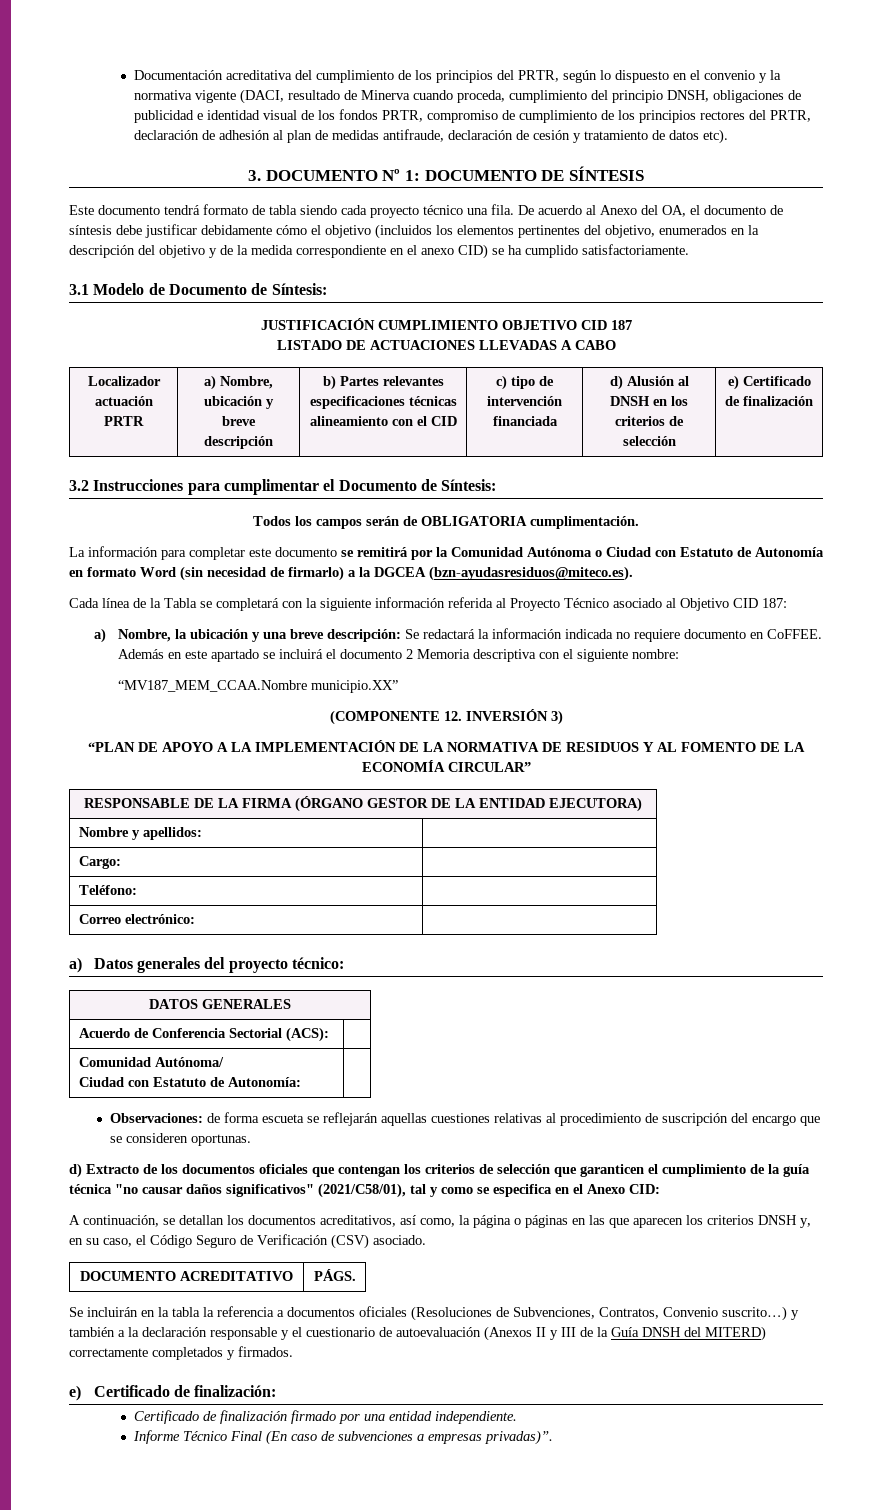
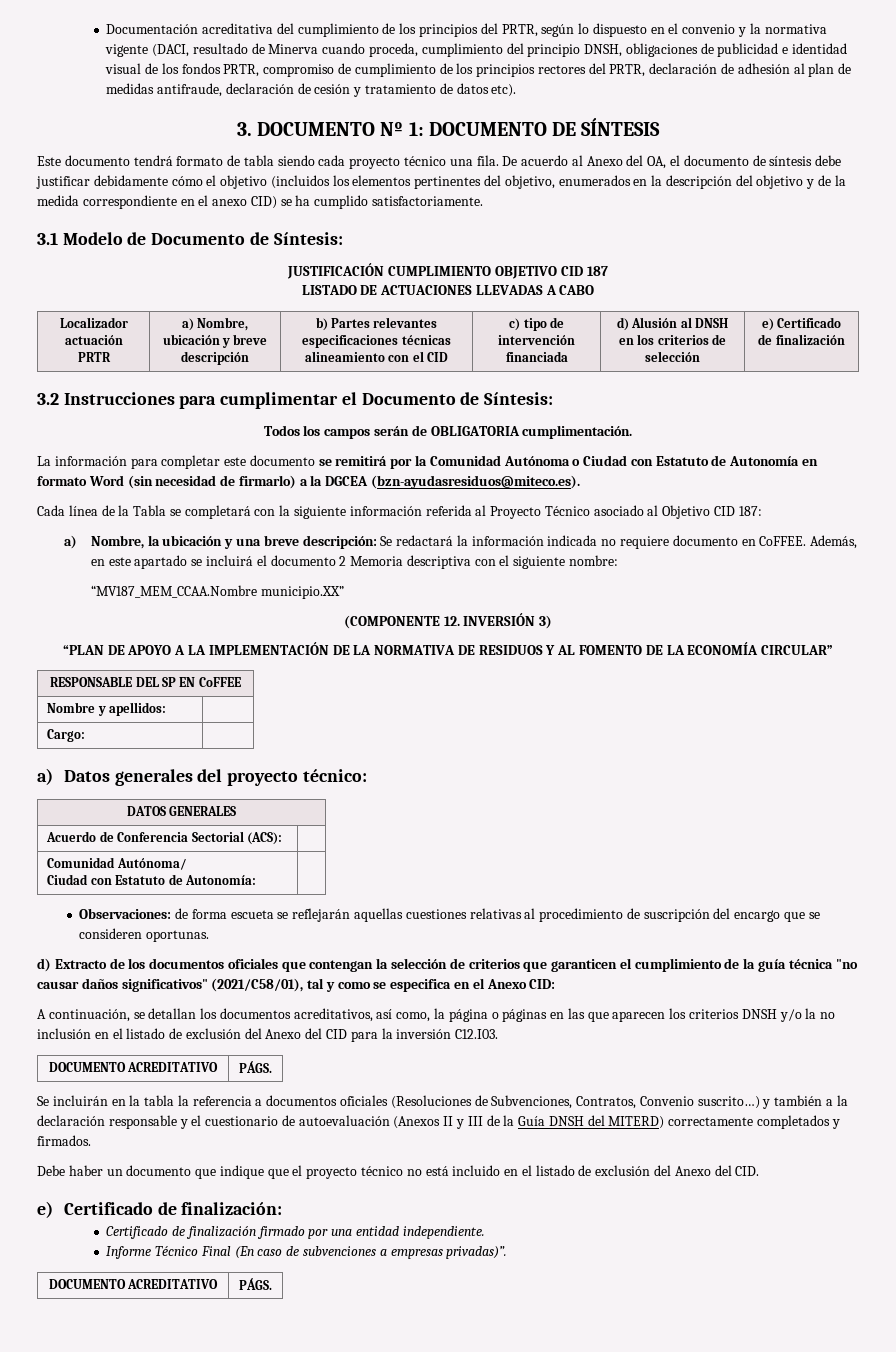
- Además en este apartado se incluirá el documento 2 Memoria descriptiva con el siguiente nombre:
+ Además, en este apartado se incluirá el documento 2 Memoria descriptiva con el siguiente nombre:
- RESPONSABLE DE LA FIRMA (ÓRGANO GESTOR DE LA ENTIDAD EJECUTORA)
+ RESPONSABLE DEL SP EN CoFFEE
- Teléfono: |
- Correo electrónico: |
- d) Extracto de los documentos oficiales que contengan los criterios de selección que garanticen el cumplimiento de la guía técnica "no causar daños significativos" (2021/C58/01), tal y como se especifica en el Anexo CID:
+ d) Extracto de los documentos oficiales que contengan la selección de criterios que garanticen el cumplimiento de la guía técnica "no causar daños significativos" (2021/C58/01), tal y como se especifica en el Anexo CID:
- A continuación, se detallan los documentos acreditativos, así como, la página o páginas en las que aparecen los criterios DNSH y, en su caso, el Código Seguro de Verificación (CSV) asociado.
+ A continuación, se detallan los documentos acreditativos, así como, la página o páginas en las que aparecen los criterios DNSH y/o la no inclusión en el listado de exclusión del Anexo del CID para la inversión C12.I03.
+ Debe haber un documento que indique que el proyecto técnico no está incluido en el listado de exclusión del Anexo del CID.
  Informe Técnico Final (En caso de subvenciones a empresas privadas)”.
+ DOCUMENTO ACREDITATIVO | PÁGS.

